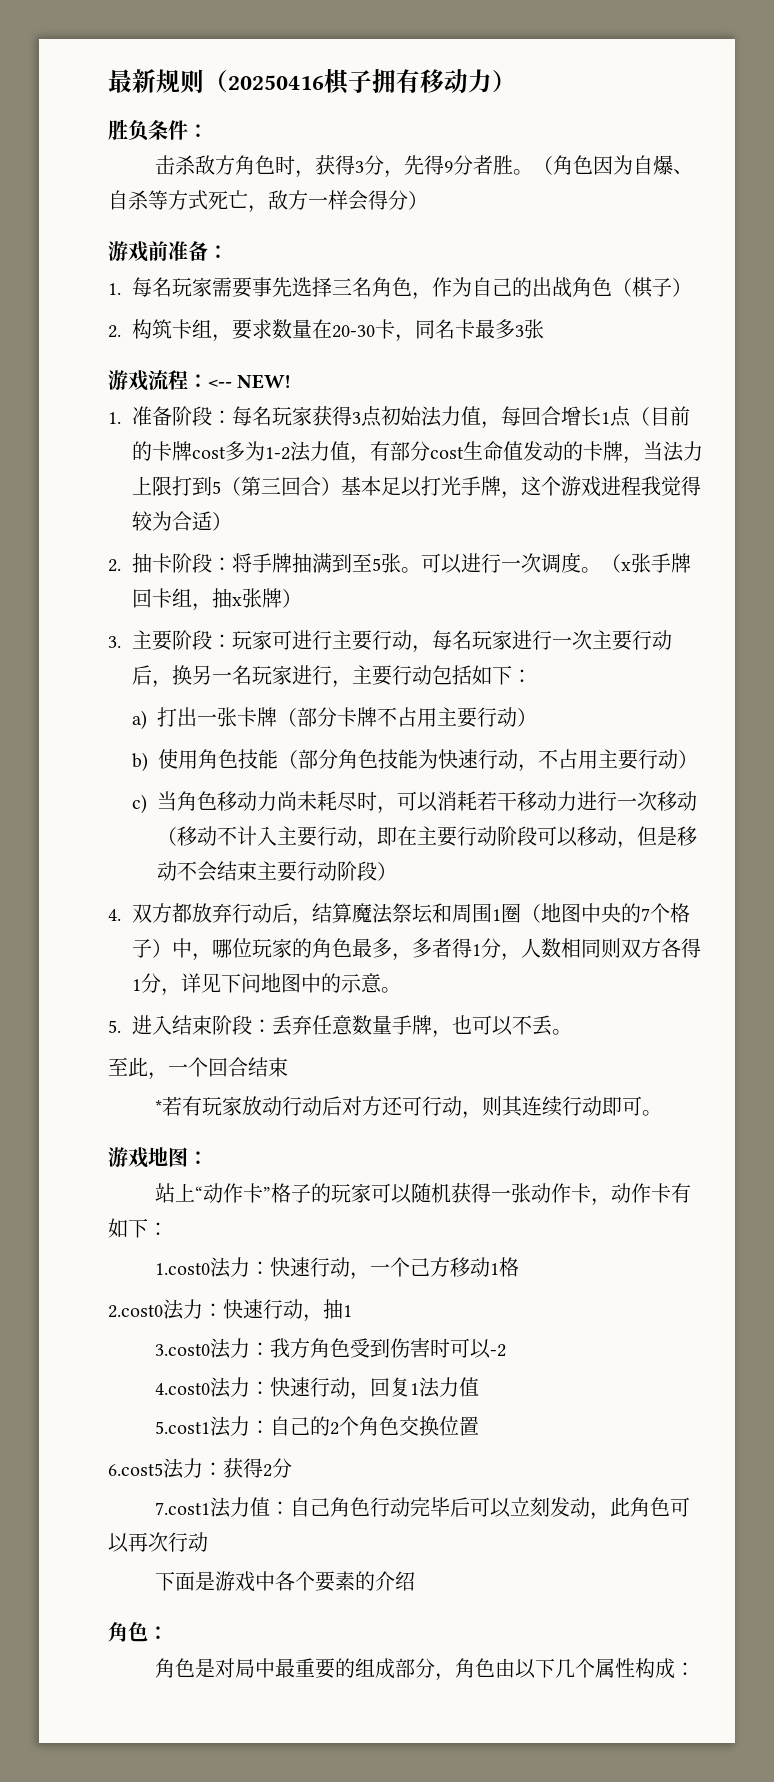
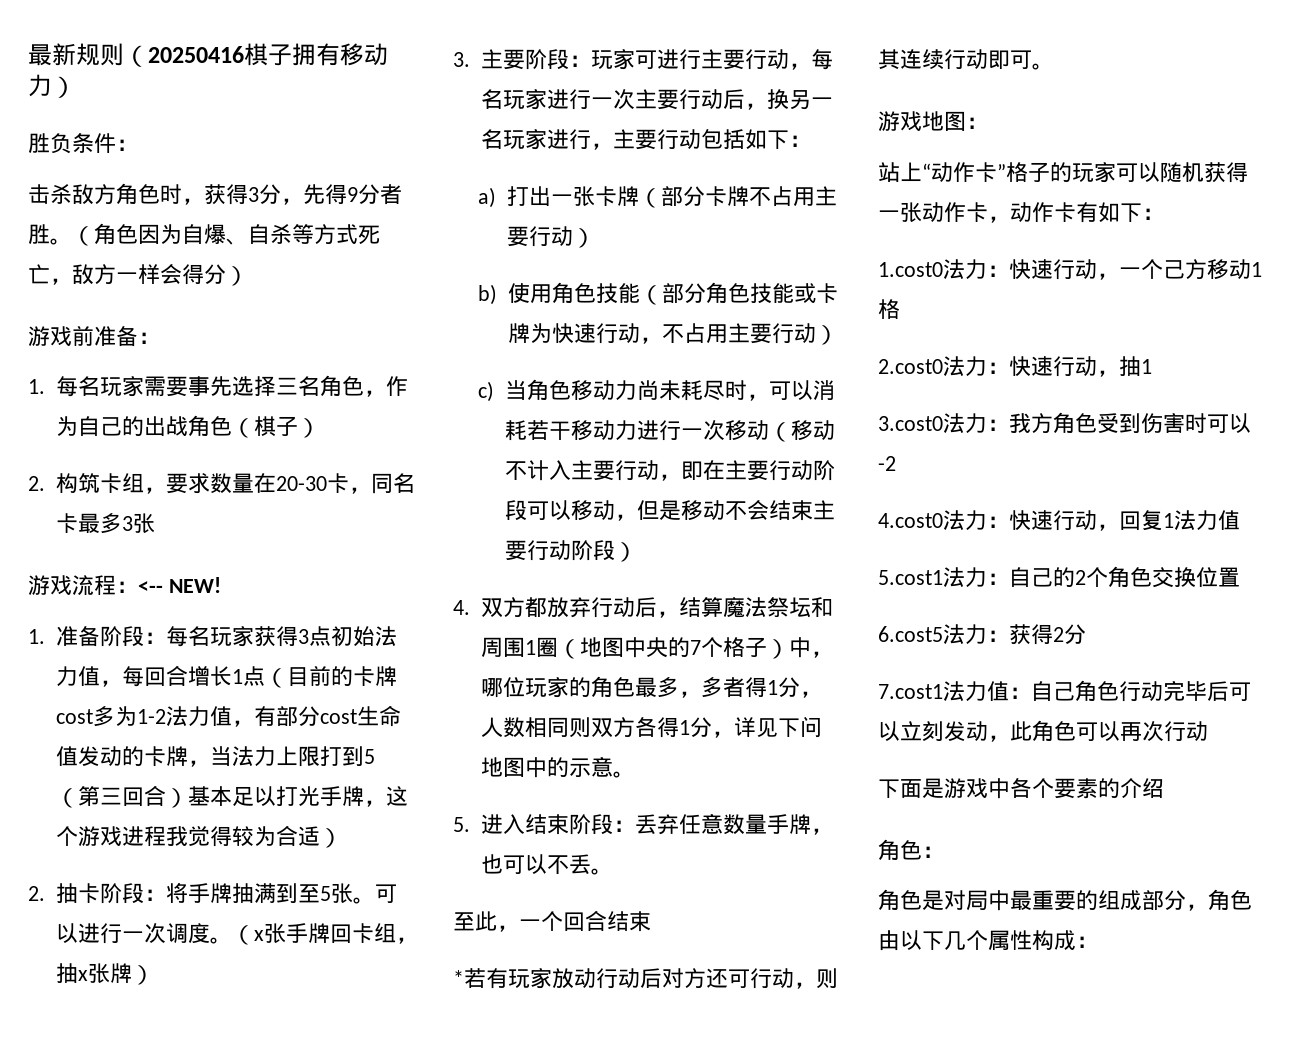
- b)使用角色技能（部分角色技能为快速行动，不占用主要行动）
+ b)使用角色技能（部分角色技能或卡牌为快速行动，不占用主要行动）

